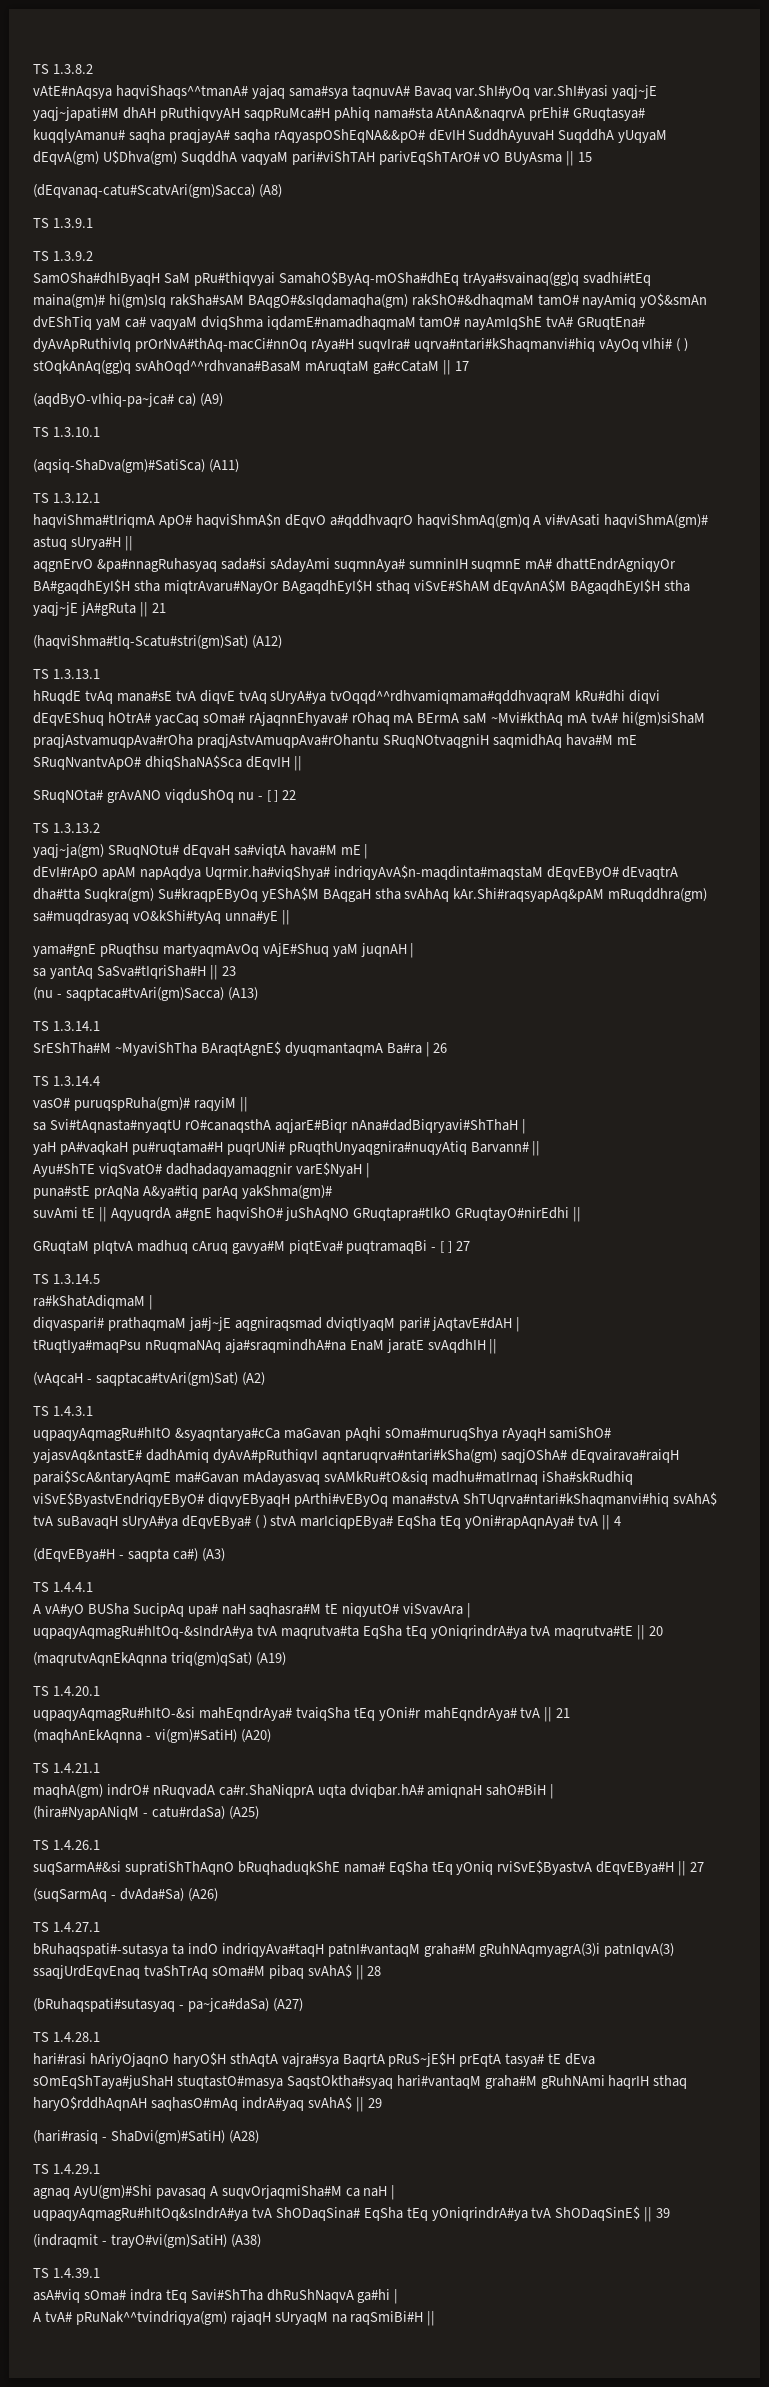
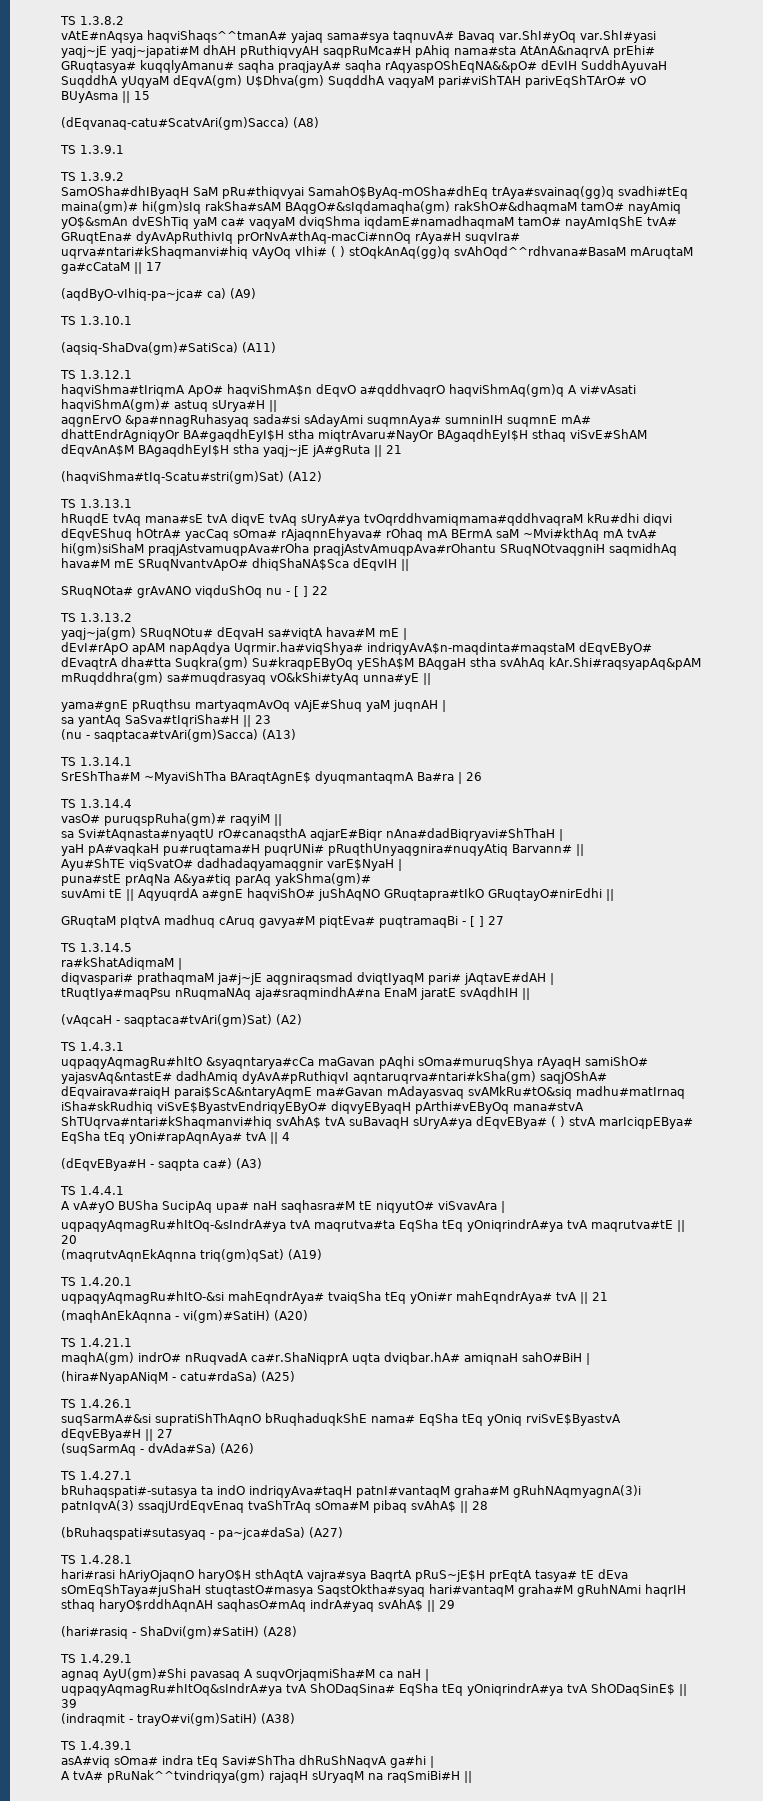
- hRuqdE tvAq mana#sE tvA diqvE tvAq sUryA#ya tvOqqd^^rdhvamiqmama#qddhvaqraM kRu#dhi diqvi dEqvEShuq hOtrA# yacCaq sOma# rAjaqnnEhyava# rOhaq mA BErmA saM ~Mvi#kthAq mA tvA# hi(gm)siShaM praqjAstvamuqpAva#rOha praqjAstvAmuqpAva#rOhantu SRuqNOtvaqgniH saqmidhAq hava#M mE SRuqNvantvApO# dhiqShaNA$Sca dEqvIH ||
+ hRuqdE tvAq mana#sE tvA diqvE tvAq sUryA#ya tvOqrddhvamiqmama#qddhvaqraM kRu#dhi diqvi dEqvEShuq hOtrA# yacCaq sOma# rAjaqnnEhyava# rOhaq mA BErmA saM ~Mvi#kthAq mA tvA# hi(gm)siShaM praqjAstvamuqpAva#rOha praqjAstvAmuqpAva#rOhantu SRuqNOtvaqgniH saqmidhAq hava#M mE SRuqNvantvApO# dhiqShaNA$Sca dEqvIH ||
- bRuhaqspati#-sutasya ta indO indriqyAva#taqH patnI#vantaqM graha#M gRuhNAqmyagrA(3)i patnIqvA(3) ssaqjUrdEqvEnaq tvaShTrAq sOma#M pibaq svAhA$ || 28
+ bRuhaqspati#-sutasya ta indO indriqyAva#taqH patnI#vantaqM graha#M gRuhNAqmyagnA(3)i patnIqvA(3) ssaqjUrdEqvEnaq tvaShTrAq sOma#M pibaq svAhA$ || 28

